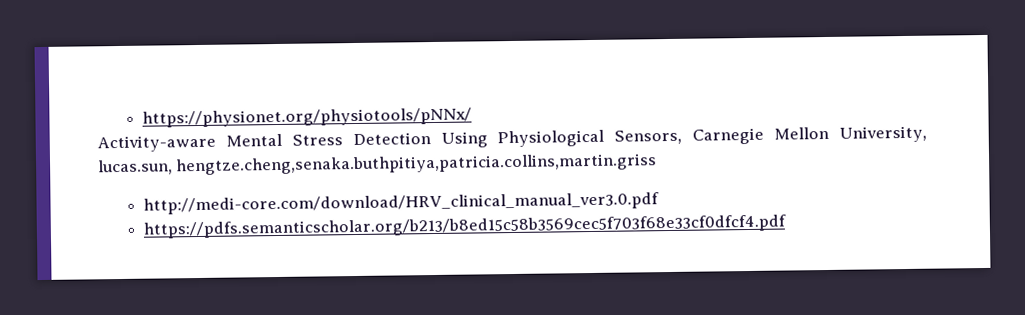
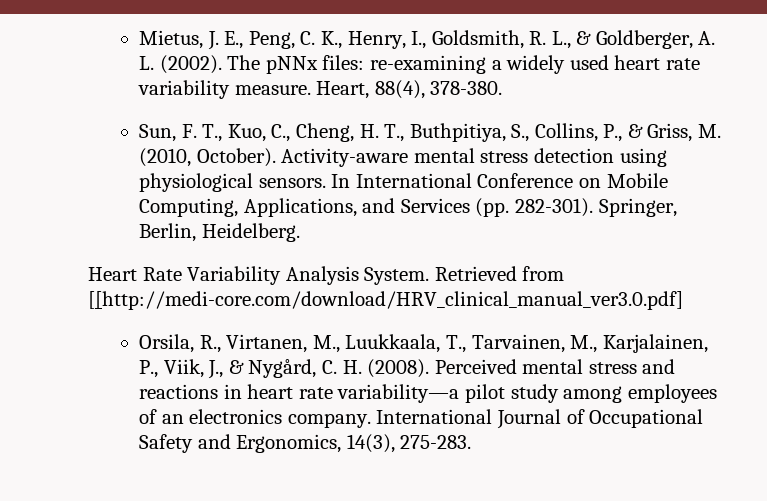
- https://physionet.org/physiotools/pNNx/
- Activity-aware Mental Stress Detection Using Physiological Sensors, Carnegie Mellon University, lucas.sun, hengtze.cheng,senaka.buthpitiya,patricia.collins,martin.griss
- http://medi-core.com/download/HRV_clinical_manual_ver3.0.pdf
- https://pdfs.semanticscholar.org/b213/b8ed15c58b3569cec5f703f68e33cf0dfcf4.pdf
+ Mietus, J. E., Peng, C. K., Henry, I., Goldsmith, R. L., & Goldberger, A. L. (2002). The pNNx files: re-examining a widely used heart rate variability measure. Heart, 88(4), 378-380.
+ Sun, F. T., Kuo, C., Cheng, H. T., Buthpitiya, S., Collins, P., & Griss, M. (2010, October). Activity-aware mental stress detection using physiological sensors. In International Conference on Mobile Computing, Applications, and Services (pp. 282-301). Springer, Berlin, Heidelberg.
+ Heart Rate Variability Analysis System. Retrieved from [[http://medi-core.com/download/HRV_clinical_manual_ver3.0.pdf]
+ Orsila, R., Virtanen, M., Luukkaala, T., Tarvainen, M., Karjalainen, P., Viik, J., & Nygård, C. H. (2008). Perceived mental stress and reactions in heart rate variability—a pilot study among employees of an electronics company. International Journal of Occupational Safety and Ergonomics, 14(3), 275-283.

